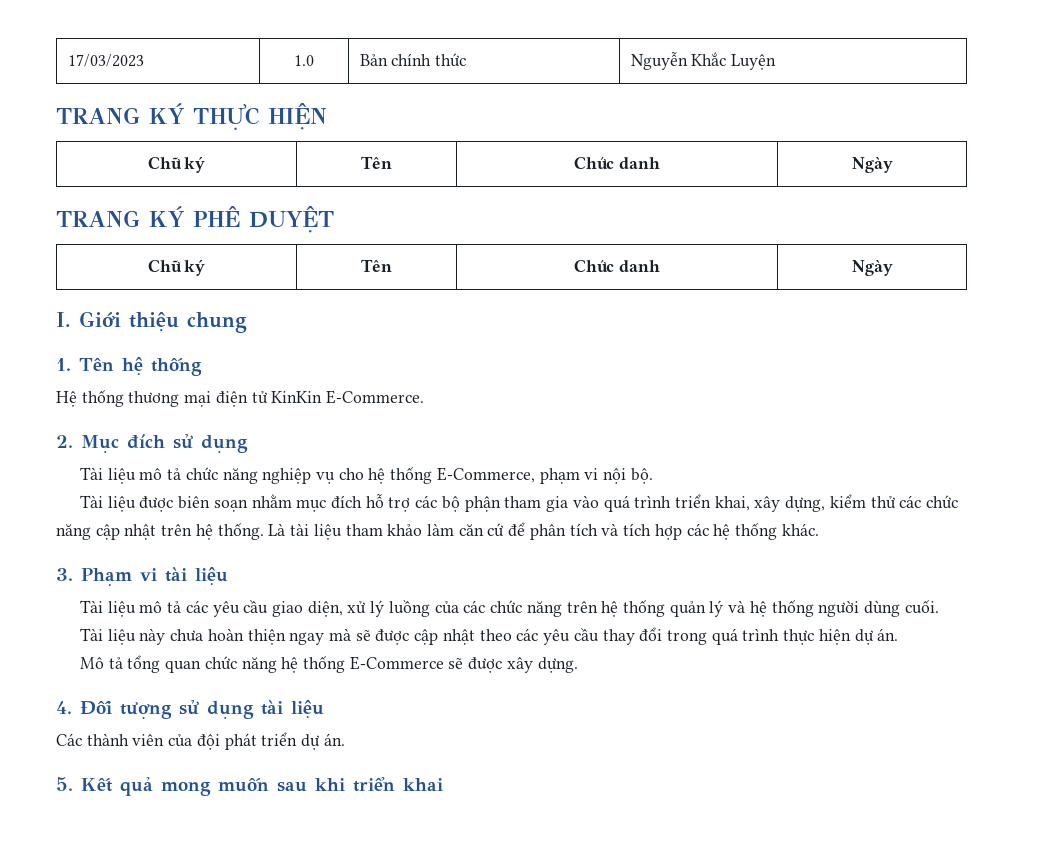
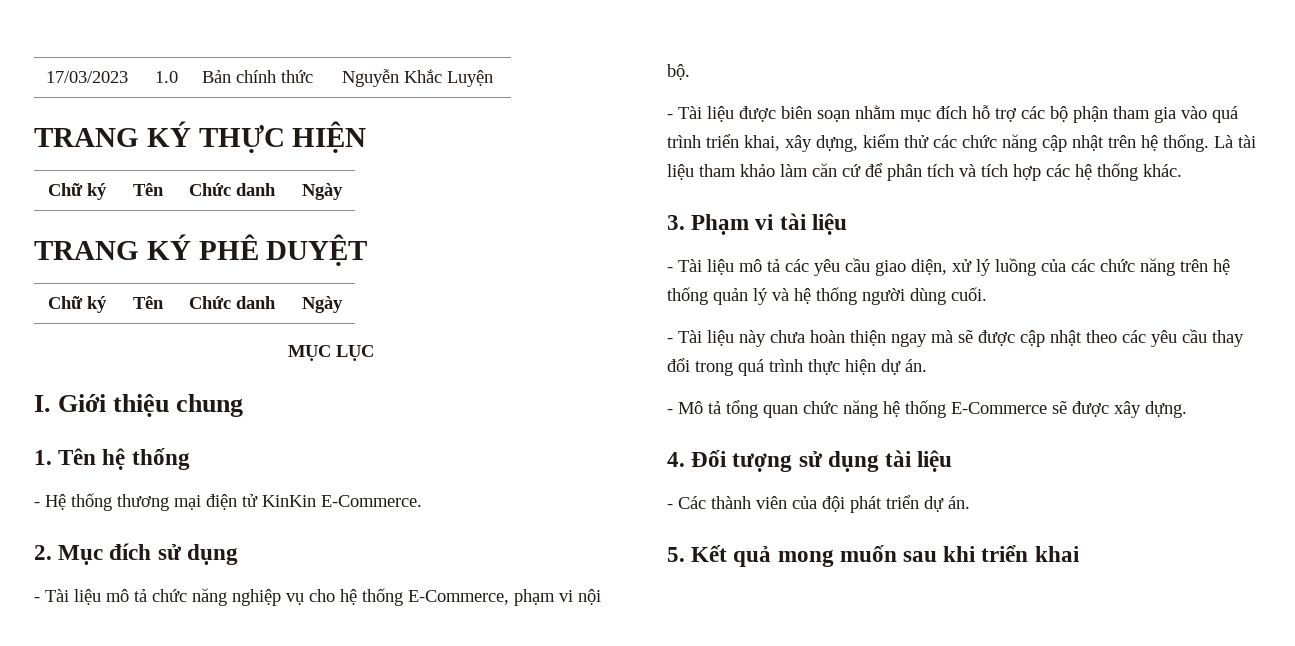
+ MỤC LỤC
- Hệ thống thương mại điện tử KinKin E-Commerce.
+ - Hệ thống thương mại điện tử KinKin E-Commerce.
- Tài liệu mô tả chức năng nghiệp vụ cho hệ thống E-Commerce, phạm vi nội bộ.
+ - Tài liệu mô tả chức năng nghiệp vụ cho hệ thống E-Commerce, phạm vi nội bộ.
- Tài liệu được biên soạn nhằm mục đích hỗ trợ các bộ phận tham gia vào quá trình triển khai, xây dựng, kiểm thử các chức năng cập nhật trên hệ thống.
+ - Tài liệu được biên soạn nhằm mục đích hỗ trợ các bộ phận tham gia vào quá trình triển khai, xây dựng, kiểm thử các chức năng cập nhật trên hệ thống.
- Tài liệu mô tả các yêu cầu giao diện, xử lý luồng của các chức năng trên hệ thống quản lý và hệ thống người dùng cuối.
+ - Tài liệu mô tả các yêu cầu giao diện, xử lý luồng của các chức năng trên hệ thống quản lý và hệ thống người dùng cuối.
- Tài liệu này chưa hoàn thiện ngay mà sẽ được cập nhật theo các yêu cầu thay đổi trong quá trình thực hiện dự án.
+ - Tài liệu này chưa hoàn thiện ngay mà sẽ được cập nhật theo các yêu cầu thay đổi trong quá trình thực hiện dự án.
- Mô tả tổng quan chức năng hệ thống E-Commerce sẽ được xây dựng.
+ - Mô tả tổng quan chức năng hệ thống E-Commerce sẽ được xây dựng.
- Các thành viên của đội phát triển dự án.
+ - Các thành viên của đội phát triển dự án.

